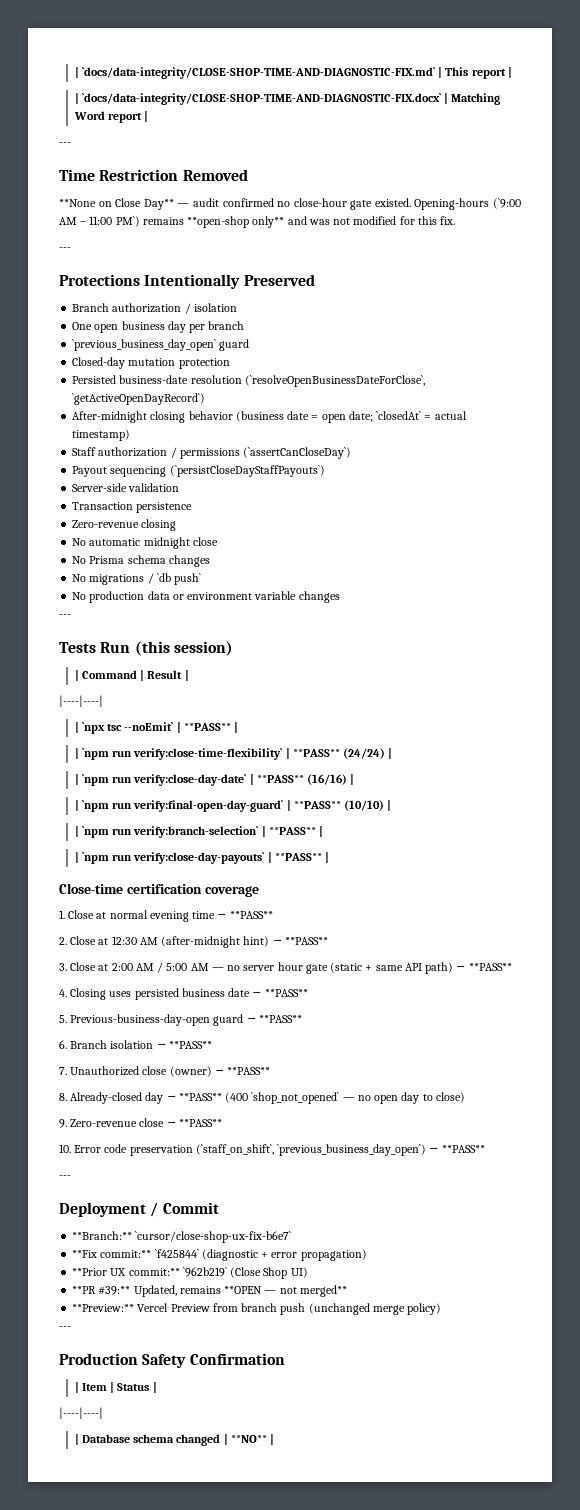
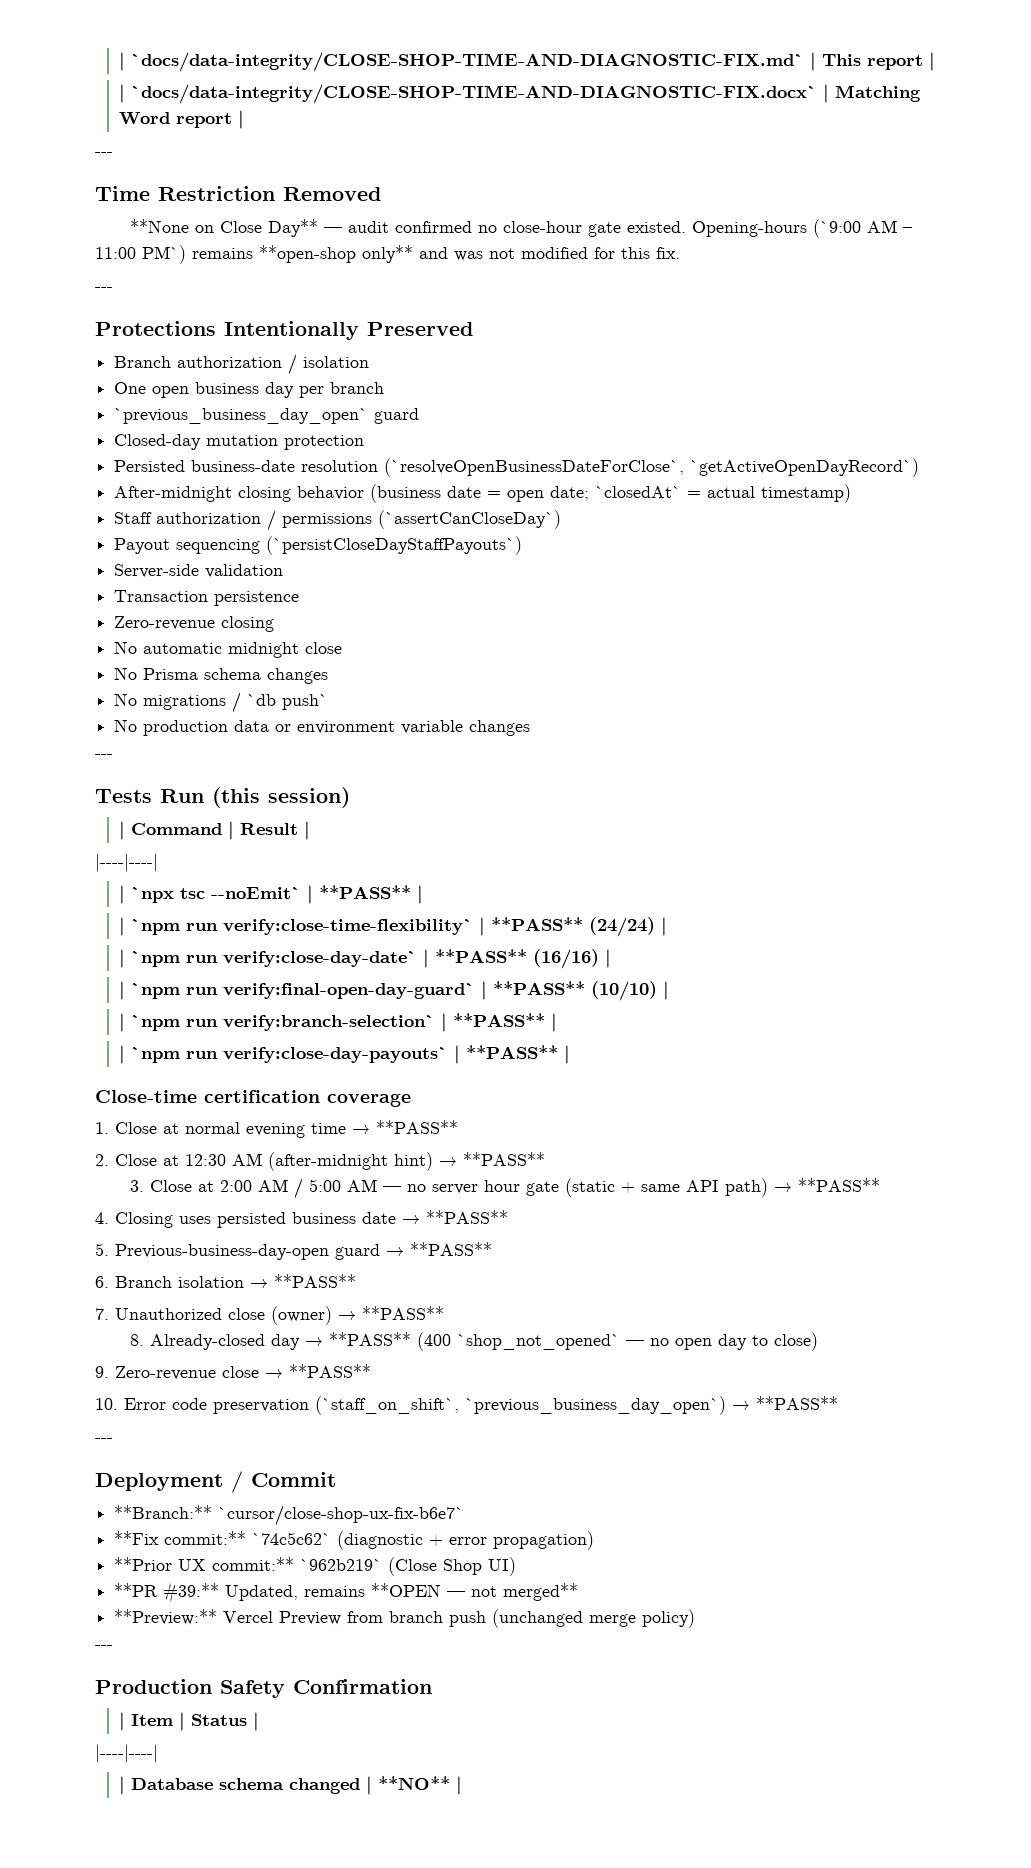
- **Fix commit:** `f425844` (diagnostic + error propagation)
+ **Fix commit:** `74c5c62` (diagnostic + error propagation)

